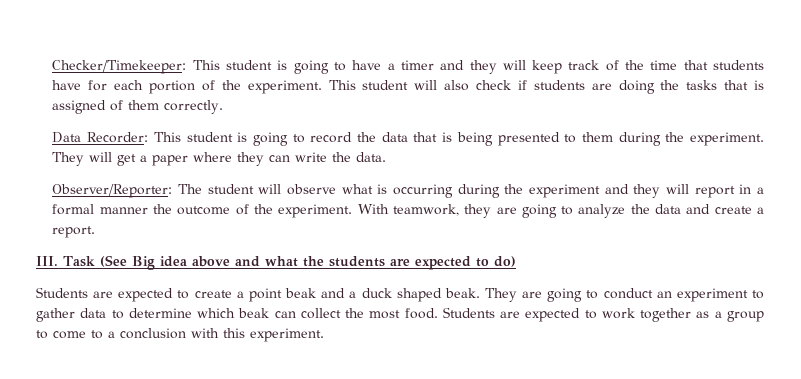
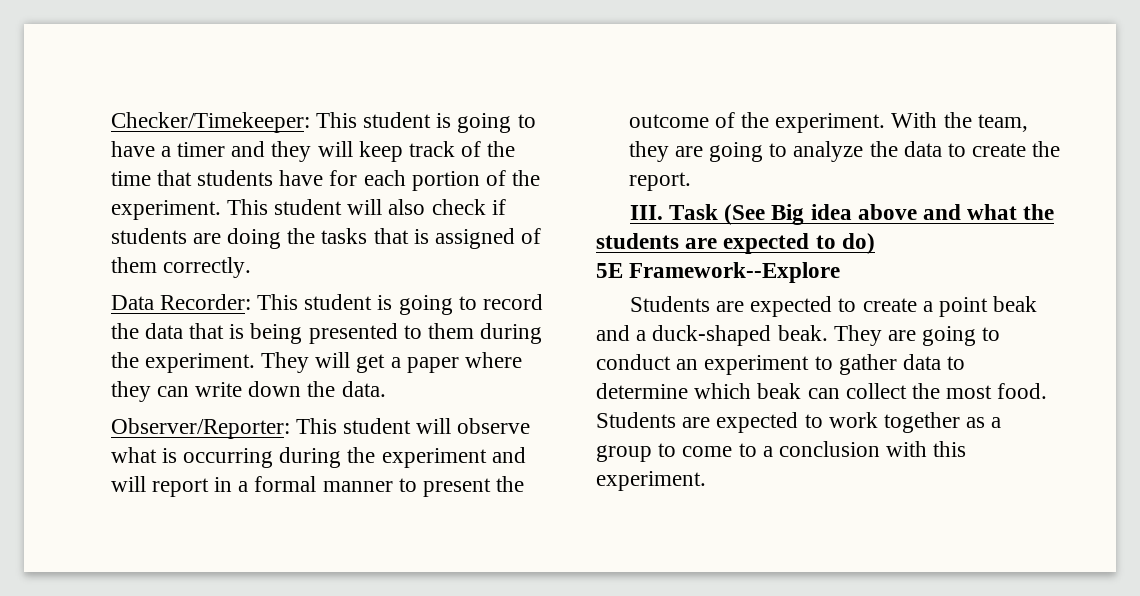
- They will get a paper where they can write the data.
+ They will get a paper where they can write down the data.
- Observer/Reporter: The student will observe what is occurring during the experiment and they will report in a formal manner the outcome of the experiment.
+ Observer/Reporter: This student will observe what is occurring during the experiment and will report in a formal manner to present the outcome of the experiment.
- With teamwork, they are going to analyze the data and create a report.
+ With the team, they are going to analyze the data to create the report.
+ 5E Framework--Explore
- Students are expected to create a point beak and a duck shaped beak.
+ Students are expected to create a point beak and a duck-shaped beak.

